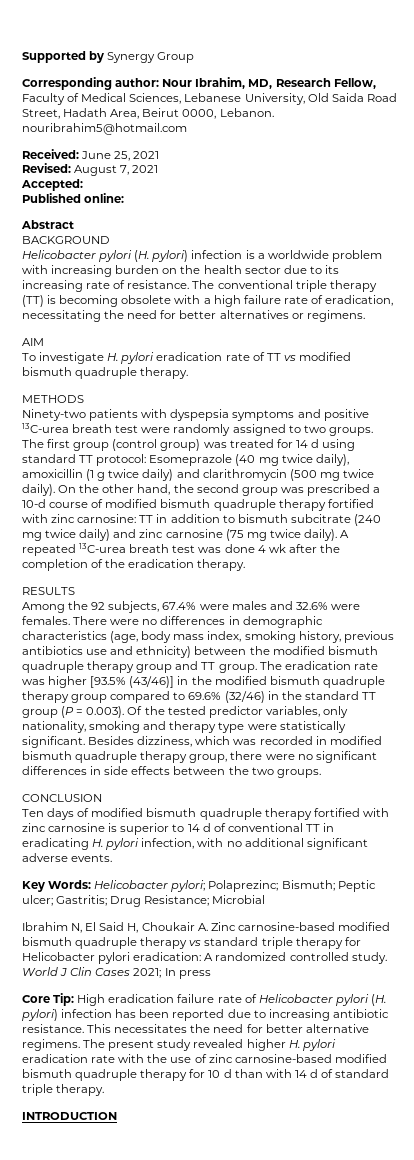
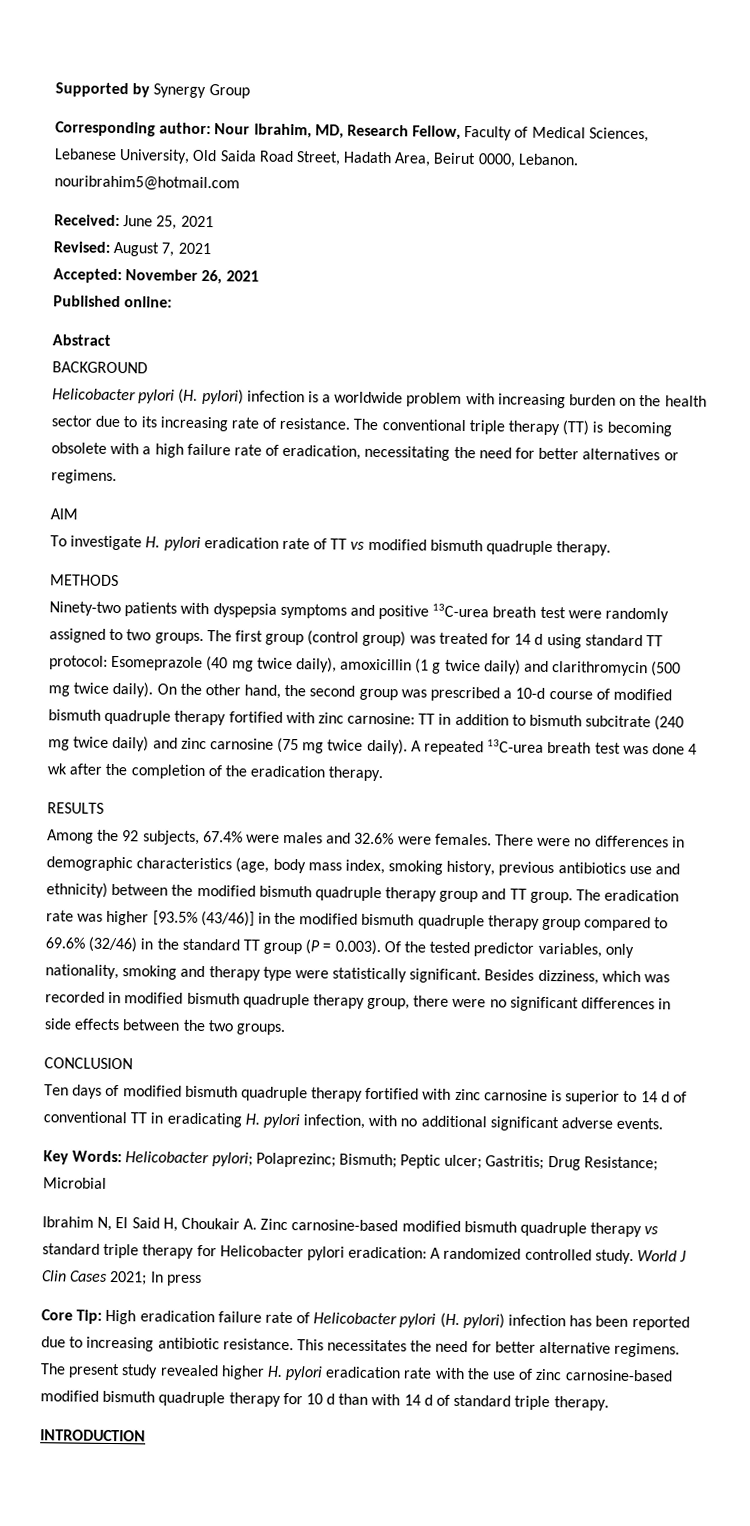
- Accepted:
+ Accepted: November 26, 2021

